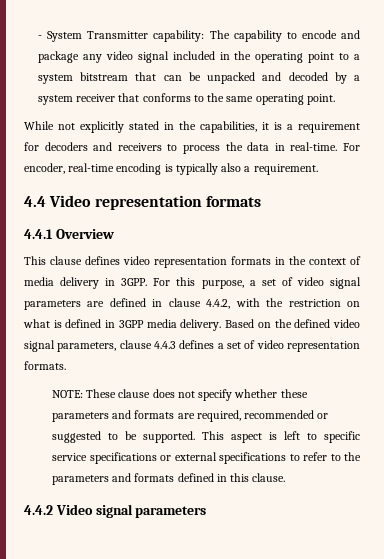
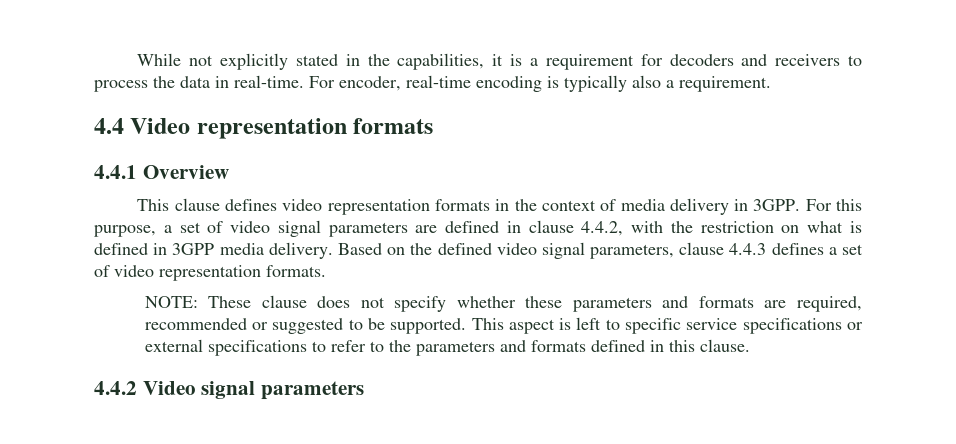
- - System Transmitter capability: The capability to encode and package any video signal included in the operating point to a system bitstream that can be unpacked and decoded by a system receiver that conforms to the same operating point.

